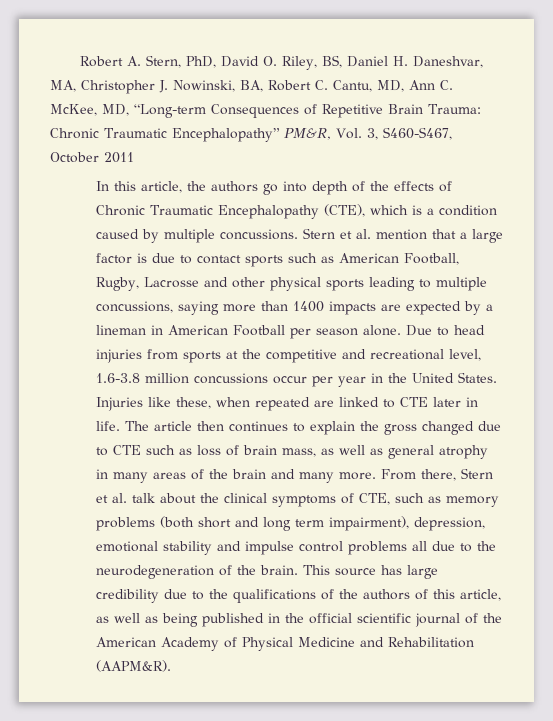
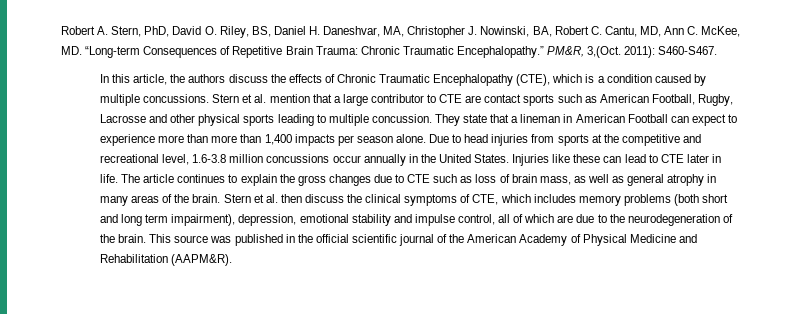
- Robert A. Stern, PhD, David O. Riley, BS, Daniel H. Daneshvar, MA, Christopher J. Nowinski, BA, Robert C. Cantu, MD, Ann C. McKee, MD, “Long-term Consequences of Repetitive Brain Trauma: Chronic Traumatic Encephalopathy” PM&R, Vol. 3, S460-S467, October 2011
+ Robert A. Stern, PhD, David O. Riley, BS, Daniel H. Daneshvar, MA, Christopher J. Nowinski, BA, Robert C. Cantu, MD, Ann C. McKee, MD. “Long-term Consequences of Repetitive Brain Trauma: Chronic Traumatic Encephalopathy.” PM&R, 3,(Oct. 2011): S460-S467.
- In this article, the authors go into depth of the effects of Chronic Traumatic Encephalopathy (CTE), which is a condition caused by multiple concussions.
+ In this article, the authors discuss the effects of Chronic Traumatic Encephalopathy (CTE), which is a condition caused by multiple concussions.
- Stern et al. mention that a large factor is due to contact sports such as American Football, Rugby, Lacrosse and other physical sports leading to multiple concussions, saying more than 1400 impacts are expected by a lineman in American Football per season alone.
+ Stern et al. mention that a large contributor to CTE are contact sports such as American Football, Rugby, Lacrosse and other physical sports leading to multiple concussion. They state that a lineman in American Football can expect to experience more than more than 1,400 impacts per season alone.
- Due to head injuries from sports at the competitive and recreational level, 1.6-3.8 million concussions occur per year in the United States.
+ Due to head injuries from sports at the competitive and recreational level, 1.6-3.8 million concussions occur annually in the United States.
- Injuries like these, when repeated are linked to CTE later in life.
+ Injuries like these can lead to CTE later in life.
- The article then continues to explain the gross changed due to CTE such as loss of brain mass, as well as general atrophy in many areas of the brain and many more. From there, Stern et al. talk about the clinical symptoms of CTE, such as memory problems (both short and long term impairment), depression, emotional stability and impulse control problems all due to the neurodegeneration of the brain.
+ The article continues to explain the gross changes due to CTE such as loss of brain mass, as well as general atrophy in many areas of the brain. Stern et al. then discuss the clinical symptoms of CTE, which includes memory problems (both short and long term impairment), depression, emotional stability and impulse control, all of which are due to the neurodegeneration of the brain.
- This source has large credibility due to the qualifications of the authors of this article, as well as being published in the official scientific journal of the American Academy of Physical Medicine and Rehabilitation (AAPM&R).
+ This source was published in the official scientific journal of the American Academy of Physical Medicine and Rehabilitation (AAPM&R).

